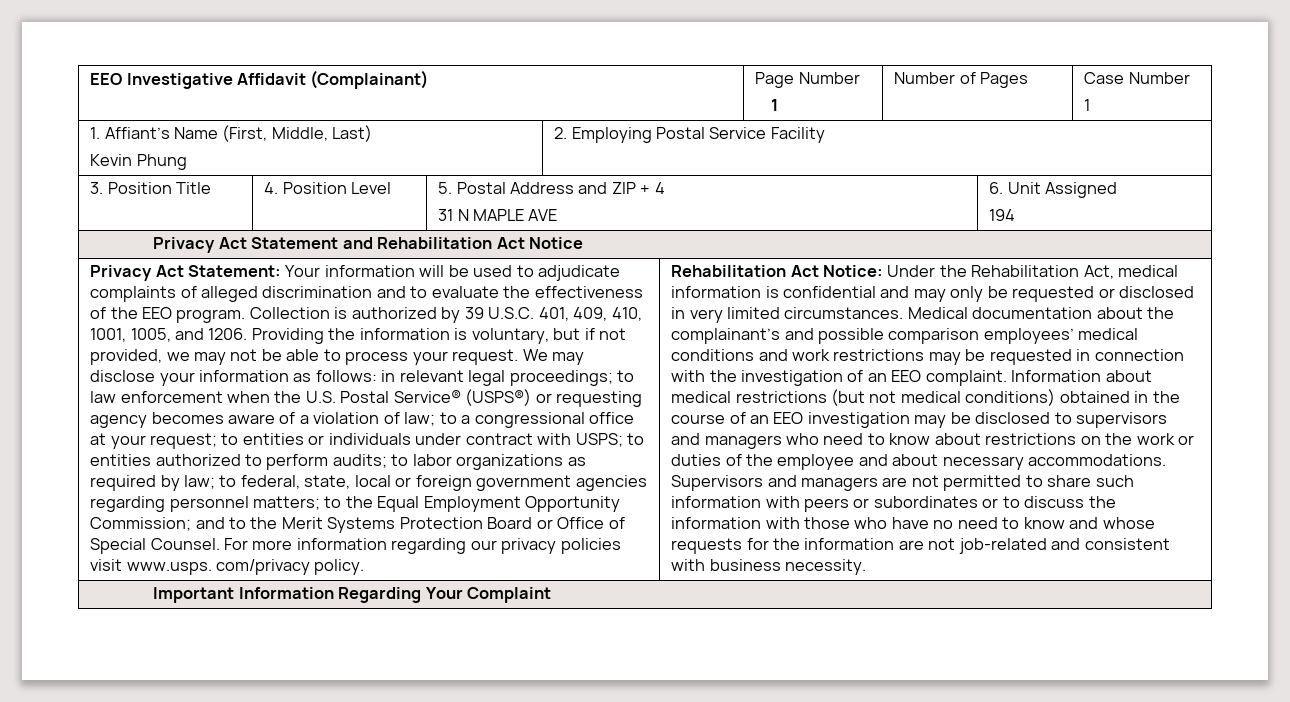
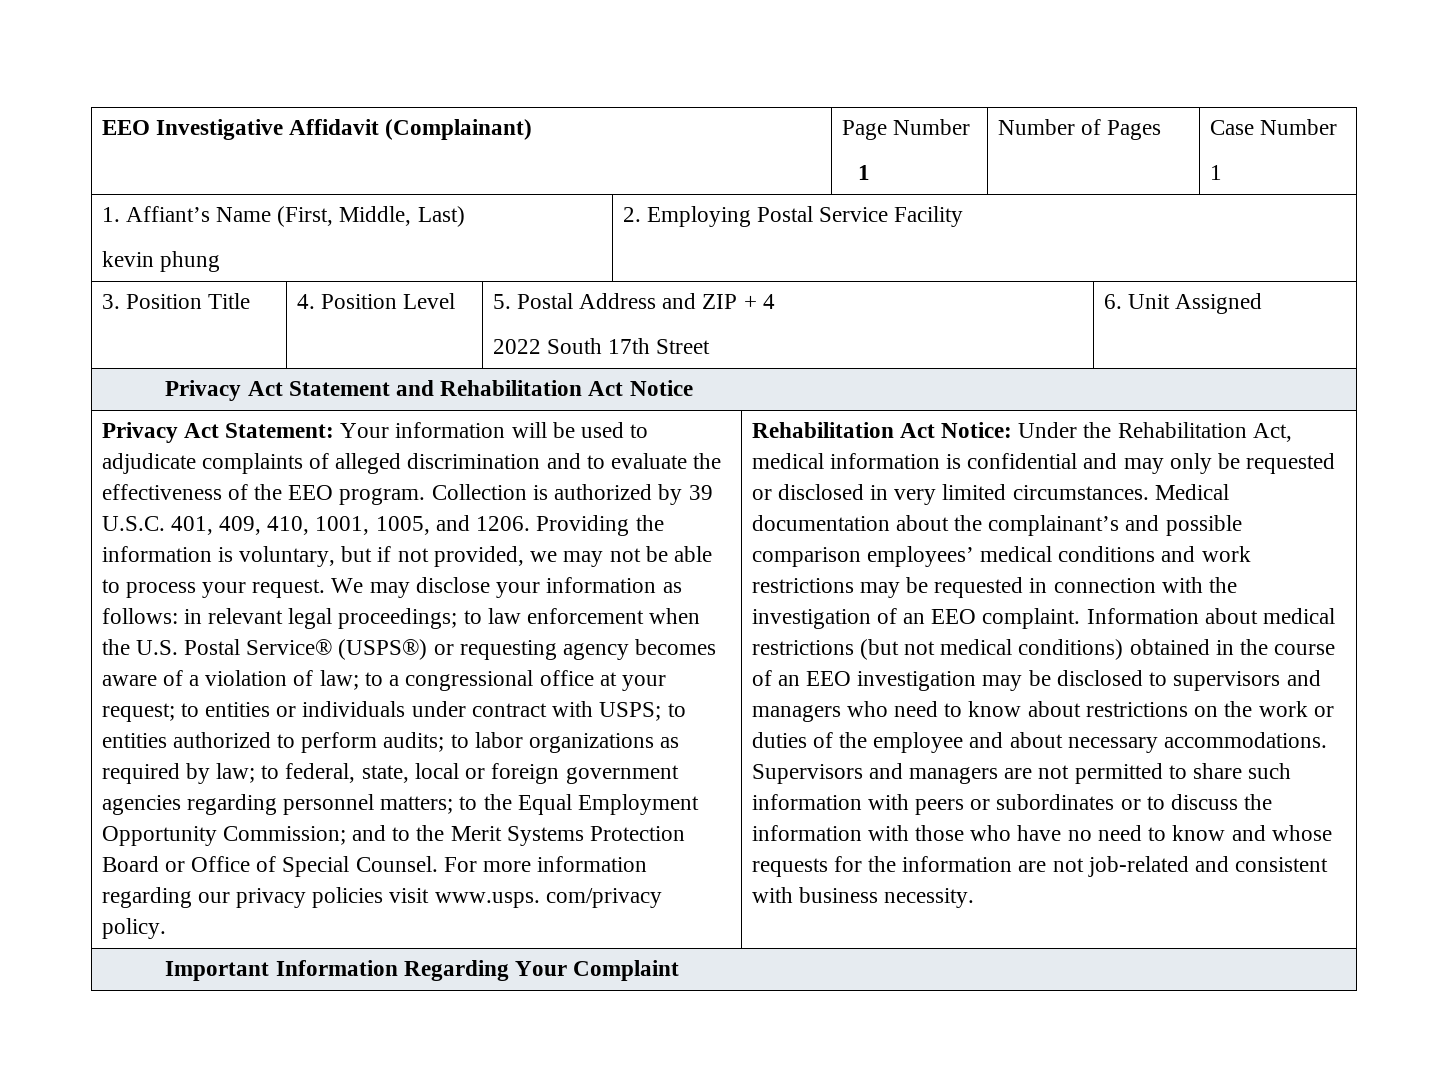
  1. Affiant’s Name (First, Middle, Last)
- Kevin Phung | 2. Employing Postal Service Facility
+ kevin phung | 2. Employing Postal Service Facility
  3. Position Title | 4. Position Level | 5. Postal Address and ZIP + 4
- 31 N MAPLE AVE | 6. Unit Assigned
- 194
+ 2022 South 17th Street | 6. Unit Assigned

